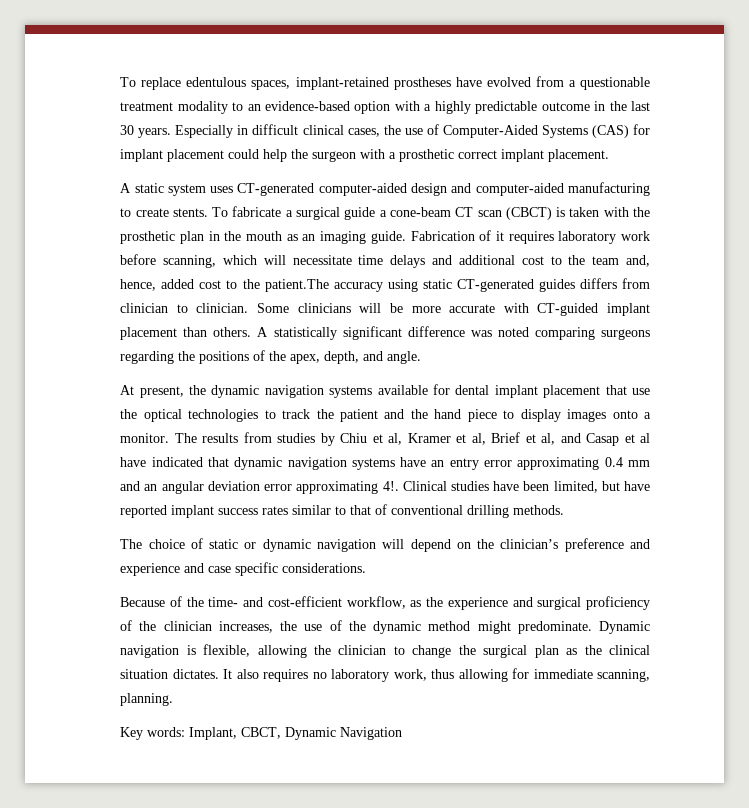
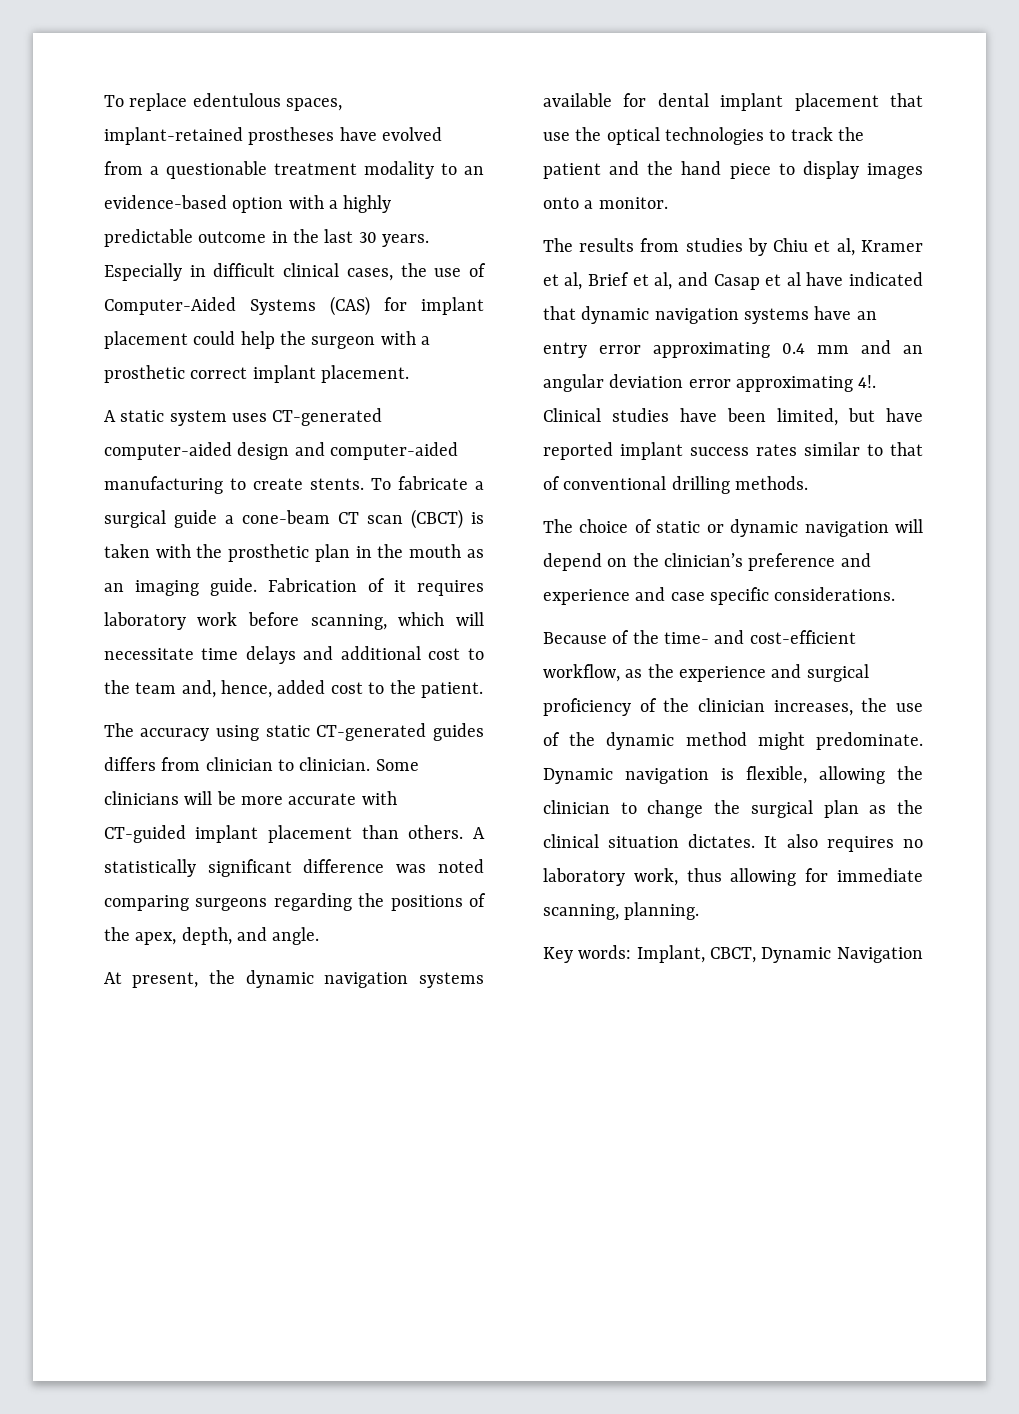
- Fabrication of it requires laboratory work before scanning, which will necessitate time delays and additional cost to the team and, hence, added cost to the patient.The accuracy using static CT-generated guides differs from clinician to clinician.
+ Fabrication of it requires laboratory work before scanning, which will necessitate time delays and additional cost to the team and, hence, added cost to the patient.
+ The accuracy using static CT-generated guides differs from clinician to clinician.
- At present, the dynamic navigation systems available for dental implant placement that use the optical technologies to track the patient and the hand piece to display images onto a monitor. The results from studies by Chiu et al, Kramer et al, Brief et al, and Casap et al have indicated that dynamic navigation systems have an entry error approximating 0.4 mm and an angular deviation error approximating 4!.
+ At present, the dynamic navigation systems available for dental implant placement that use the optical technologies to track the patient and the hand piece to display images onto a monitor.
+ The results from studies by Chiu et al, Kramer et al, Brief et al, and Casap et al have indicated that dynamic navigation systems have an entry error approximating 0.4 mm and an angular deviation error approximating 4!.

